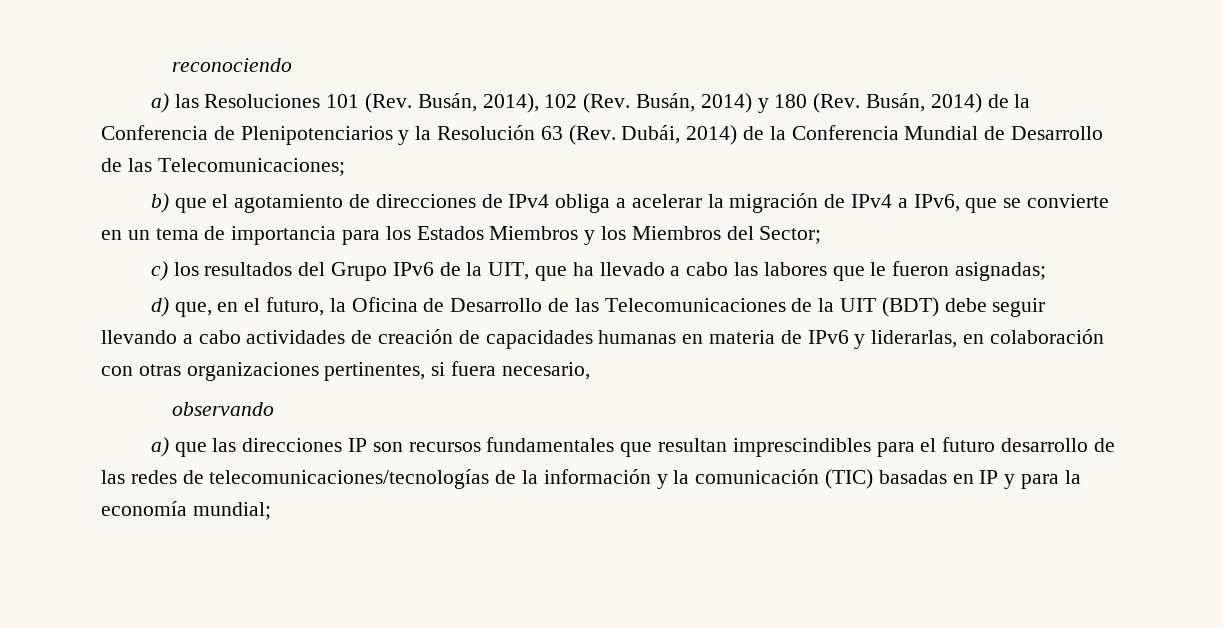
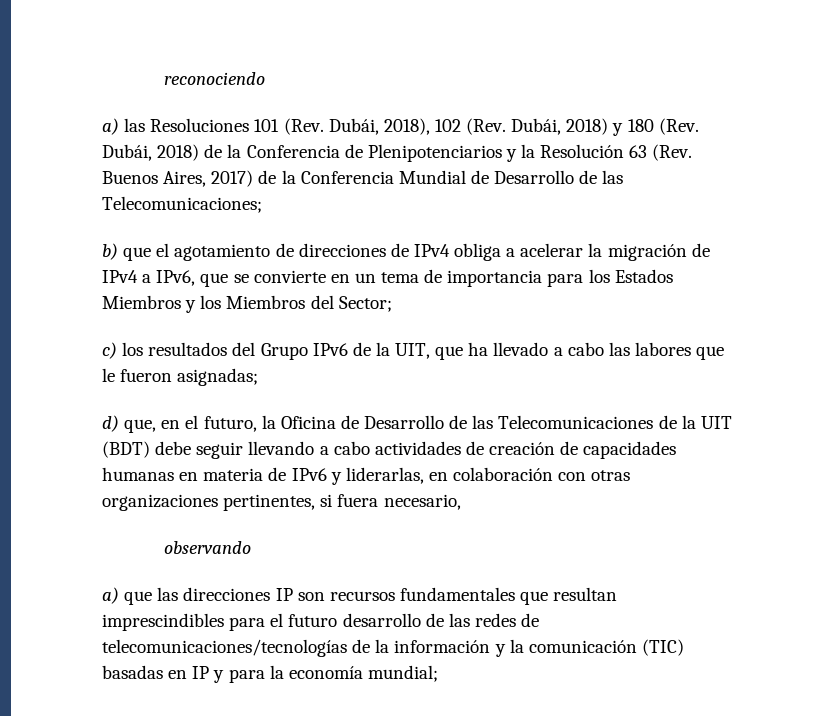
- a) las Resoluciones 101 (Rev. Busán, 2014), 102 (Rev. Busán, 2014) y 180 (Rev. Busán, 2014) de la Conferencia de Plenipotenciarios y la Resolución 63 (Rev. Dubái, 2014) de la Conferencia Mundial de Desarrollo de las Telecomunicaciones;
+ a) las Resoluciones 101 (Rev. Dubái, 2018), 102 (Rev. Dubái, 2018) y 180 (Rev. Dubái, 2018) de la Conferencia de Plenipotenciarios y la Resolución 63 (Rev. Buenos Aires, 2017) de la Conferencia Mundial de Desarrollo de las Telecomunicaciones;

